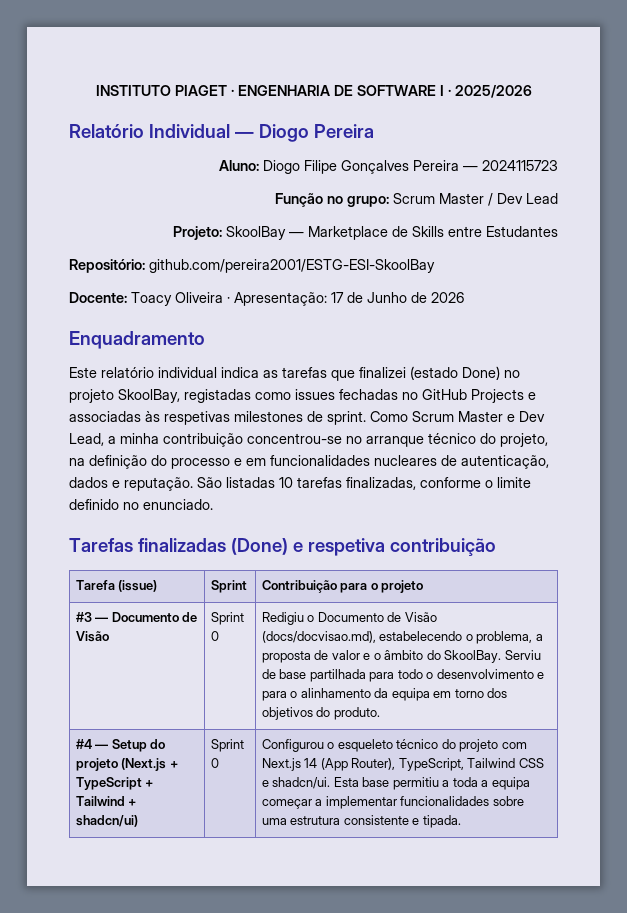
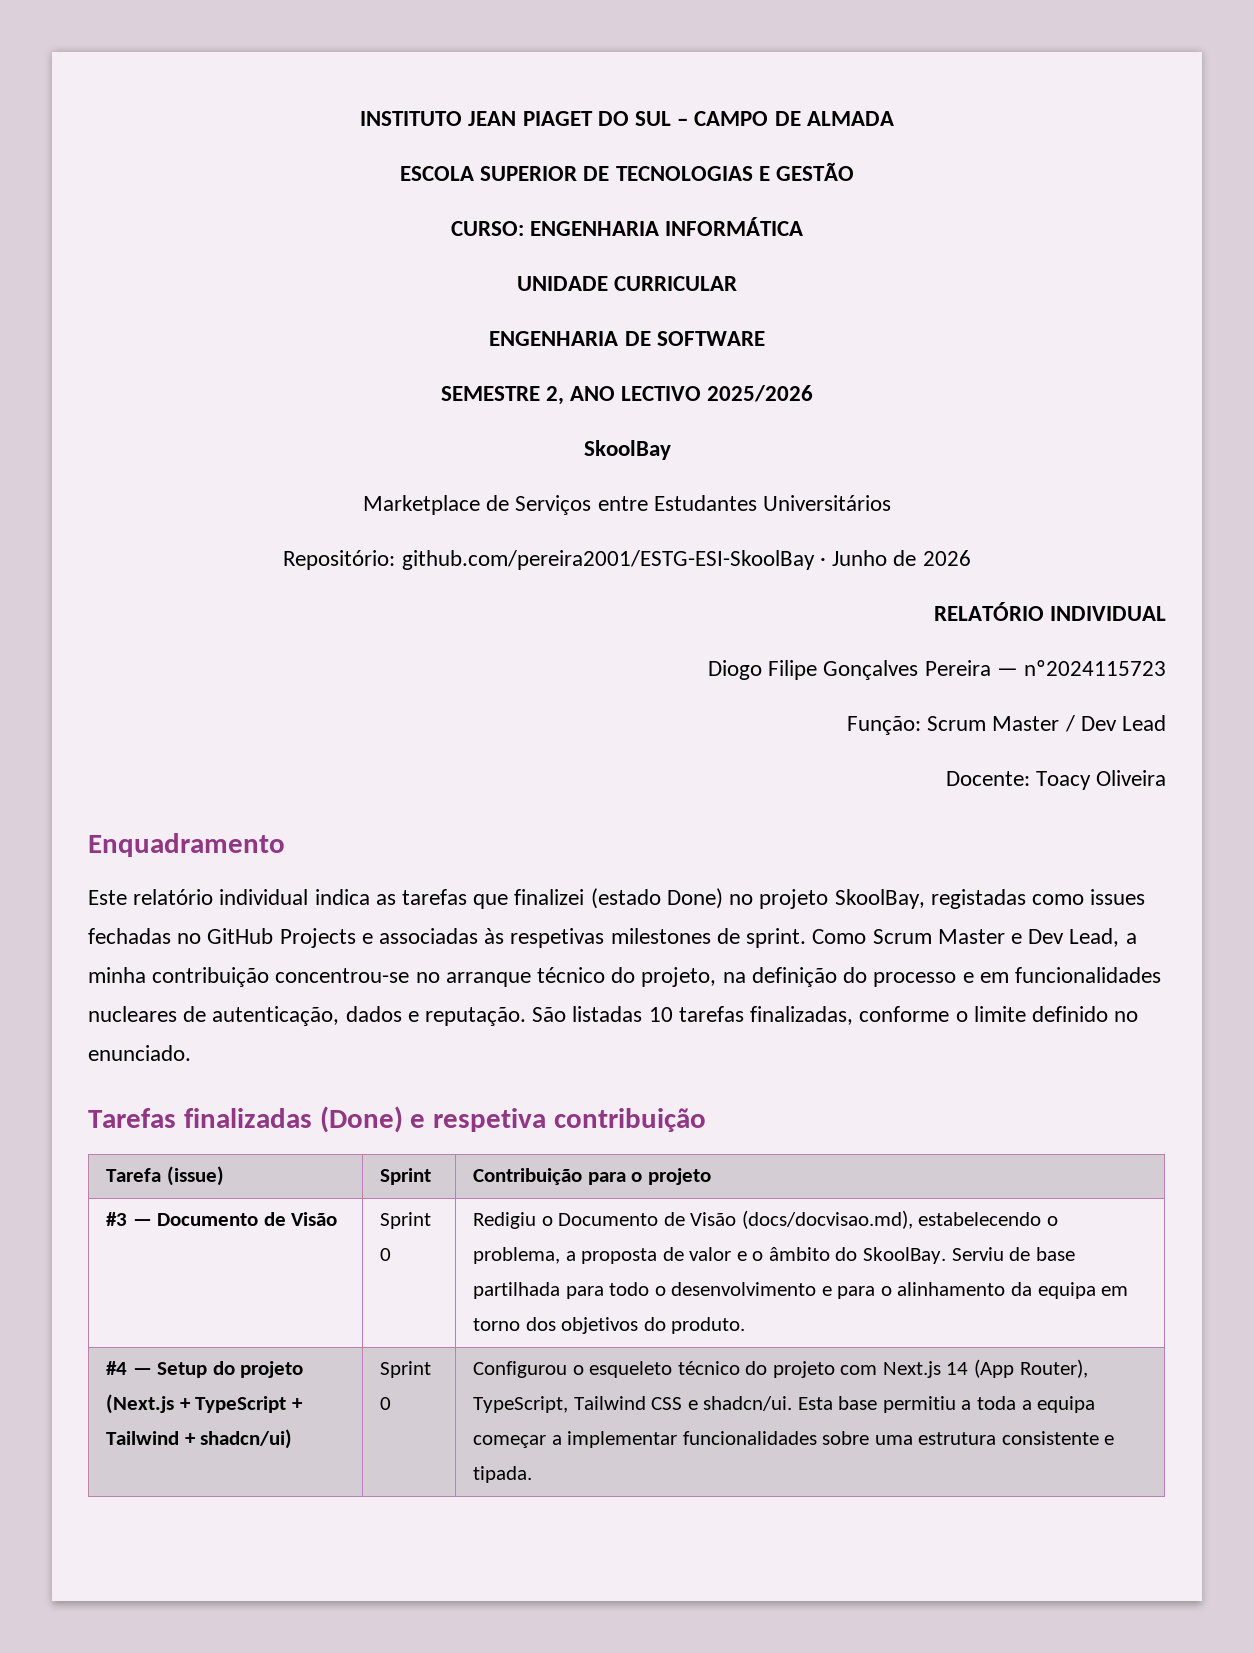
- INSTITUTO PIAGET · ENGENHARIA DE SOFTWARE I · 2025/2026
- Relatório Individual — Diogo Pereira
- Aluno: Diogo Filipe Gonçalves Pereira — 2024115723
- Função no grupo: Scrum Master / Dev Lead
+ INSTITUTO JEAN PIAGET DO SUL – CAMPO DE ALMADA
+ ESCOLA SUPERIOR DE TECNOLOGIAS E GESTÃO
+ CURSO: ENGENHARIA INFORMÁTICA
+ UNIDADE CURRICULAR
+ ENGENHARIA DE SOFTWARE
+ SEMESTRE 2, ANO LECTIVO 2025/2026
+ SkoolBay
+ Marketplace de Serviços entre Estudantes Universitários
+ Repositório: github.com/pereira2001/ESTG-ESI-SkoolBay · Junho de 2026
+ RELATÓRIO INDIVIDUAL
+ Diogo Filipe Gonçalves Pereira — nº2024115723
+ Função: Scrum Master / Dev Lead
- Projeto: SkoolBay — Marketplace de Skills entre Estudantes
- Repositório: github.com/pereira2001/ESTG-ESI-SkoolBay
- Docente: Toacy Oliveira · Apresentação: 17 de Junho de 2026
+ Docente: Toacy Oliveira

